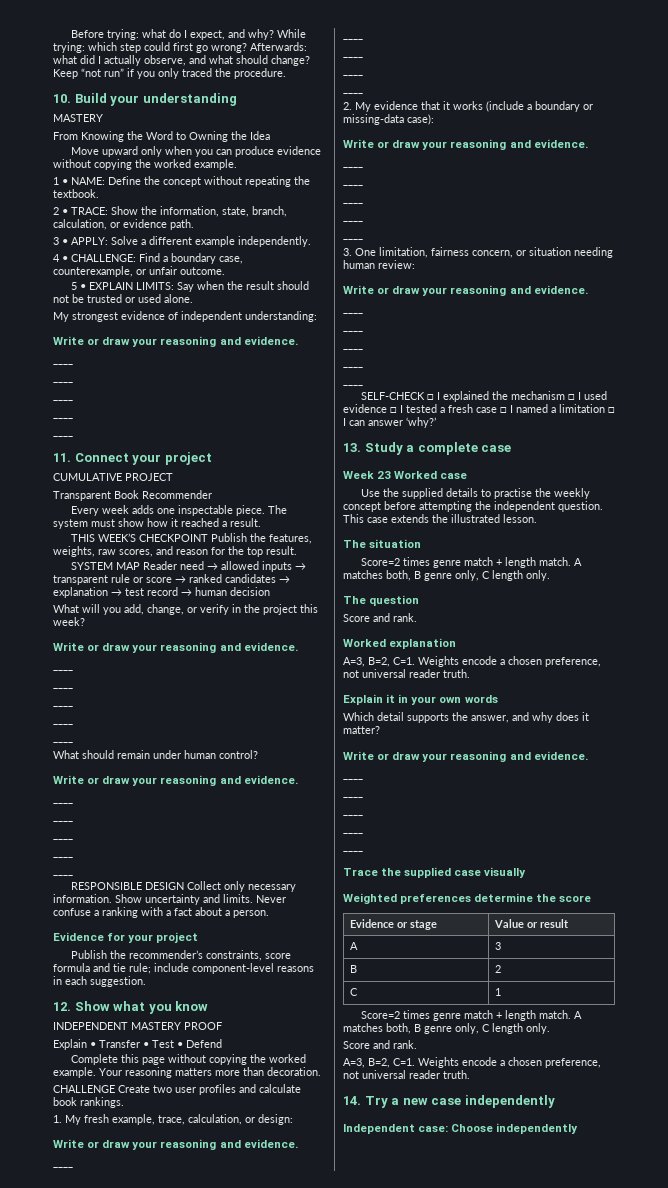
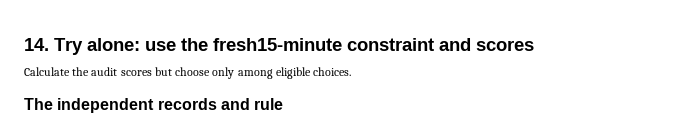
- Before trying: what do I expect, and why? While trying: which step could first go wrong? Afterwards: what did I actually observe, and what should change? Keep “not run” if you only traced the procedure.
- 10. Build your understanding
- MASTERY
- From Knowing the Word to Owning the Idea
- Move upward only when you can produce evidence without copying the worked example.
- 1 • NAME: Define the concept without repeating the textbook.
- 2 • TRACE: Show the information, state, branch, calculation, or evidence path.
- 3 • APPLY: Solve a different example independently.
- 4 • CHALLENGE: Find a boundary case, counterexample, or unfair outcome.
- 5 • EXPLAIN LIMITS: Say when the result should not be trusted or used alone.
- My strongest evidence of independent understanding:
- Write or draw your reasoning and evidence.
- ____
- ____
- ____
- ____
- ____
- 11. Connect your project
- CUMULATIVE PROJECT
- Transparent Book Recommender
- Every week adds one inspectable piece. The system must show how it reached a result.
- THIS WEEK’S CHECKPOINT Publish the features, weights, raw scores, and reason for the top result.
- SYSTEM MAP Reader need → allowed inputs → transparent rule or score → ranked candidates → explanation → test record → human decision
- What will you add, change, or verify in the project this week?
- Write or draw your reasoning and evidence.
- ____
- ____
- ____
- ____
- ____
- What should remain under human control?
- Write or draw your reasoning and evidence.
- ____
- ____
- ____
- ____
- ____
- RESPONSIBLE DESIGN Collect only necessary information. Show uncertainty and limits. Never confuse a ranking with a fact about a person.
- Evidence for your project
- Publish the recommender’s constraints, score formula and tie rule; include component-level reasons in each suggestion.
- 12. Show what you know
- INDEPENDENT MASTERY PROOF
- Explain • Transfer • Test • Defend
- Complete this page without copying the worked example. Your reasoning matters more than decoration.
- CHALLENGE Create two user profiles and calculate book rankings.
- 1. My fresh example, trace, calculation, or design:
- Write or draw your reasoning and evidence.
- ____
- ____
- ____
- ____
- ____
- 2. My evidence that it works (include a boundary or missing-data case):
- Write or draw your reasoning and evidence.
- ____
- ____
- ____
- ____
- ____
- 3. One limitation, fairness concern, or situation needing human review:
- Write or draw your reasoning and evidence.
- ____
- ____
- ____
- ____
- ____
- SELF-CHECK □ I explained the mechanism □ I used evidence □ I tested a fresh case □ I named a limitation □ I can answer ‘why?’
- 13. Study a complete case
- Week 23 Worked case
- Use the supplied details to practise the weekly concept before attempting the independent question. This case extends the illustrated lesson.
- The situation
- Score=2 times genre match + length match. A matches both, B genre only, C length only.
- The question
- Score and rank.
- Worked explanation
- A=3, B=2, C=1. Weights encode a chosen preference, not universal reader truth.
- Explain it in your own words
- Which detail supports the answer, and why does it matter?
- Write or draw your reasoning and evidence.
- ____
- ____
- ____
- ____
- ____
- Trace the supplied case visually
- Weighted preferences determine the score
- Evidence or stage | Value or result
- A | 3
- B | 2
- C | 1
- Score=2 times genre match + length match. A matches both, B genre only, C length only.
- Score and rank.
- A=3, B=2, C=1. Weights encode a chosen preference, not universal reader truth.
- 14. Try a new case independently
- Independent case: Choose independently
+ 14. Try alone: use the fresh15-minute constraint and scores
+ Calculate the audit scores but choose only among eligible choices.
+ The independent records and rule

